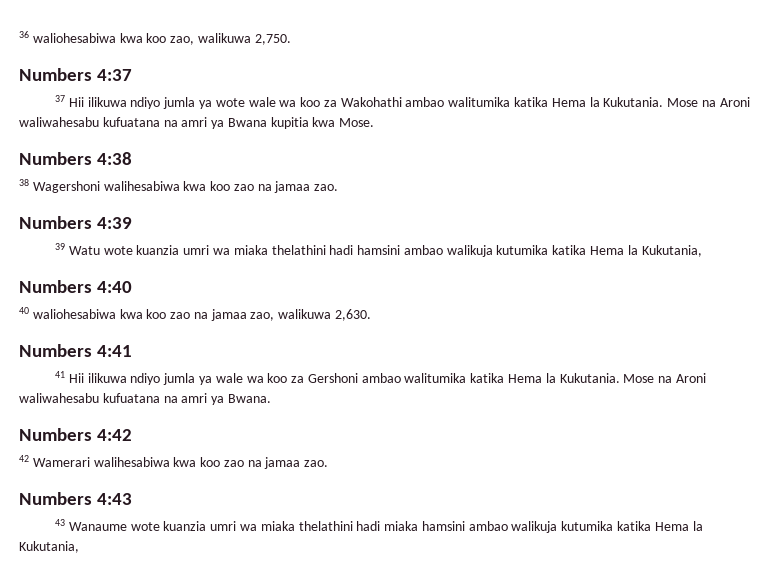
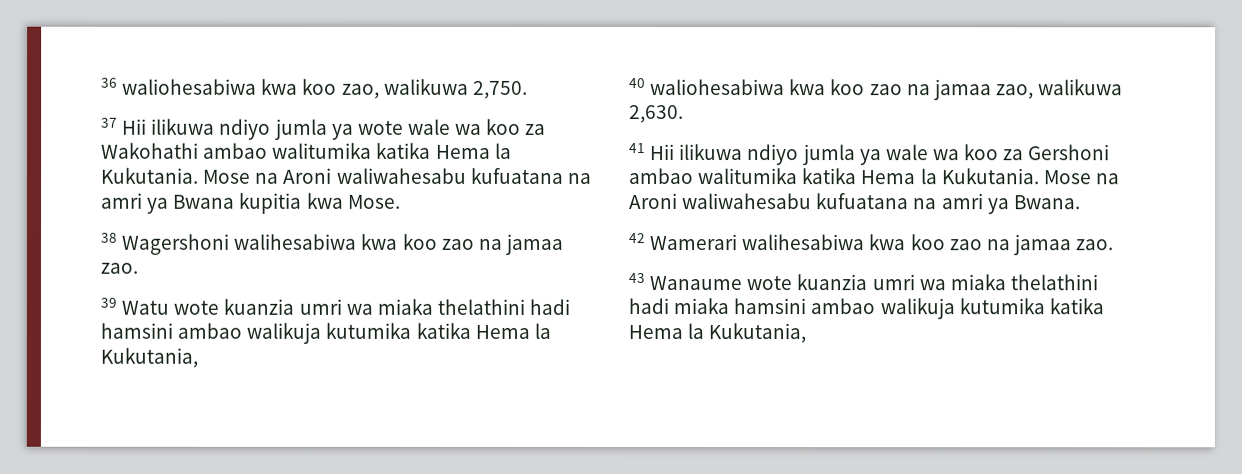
- Numbers 4:37
- Numbers 4:38
- Numbers 4:39
- Numbers 4:40
- Numbers 4:41
- Numbers 4:42
- Numbers 4:43

